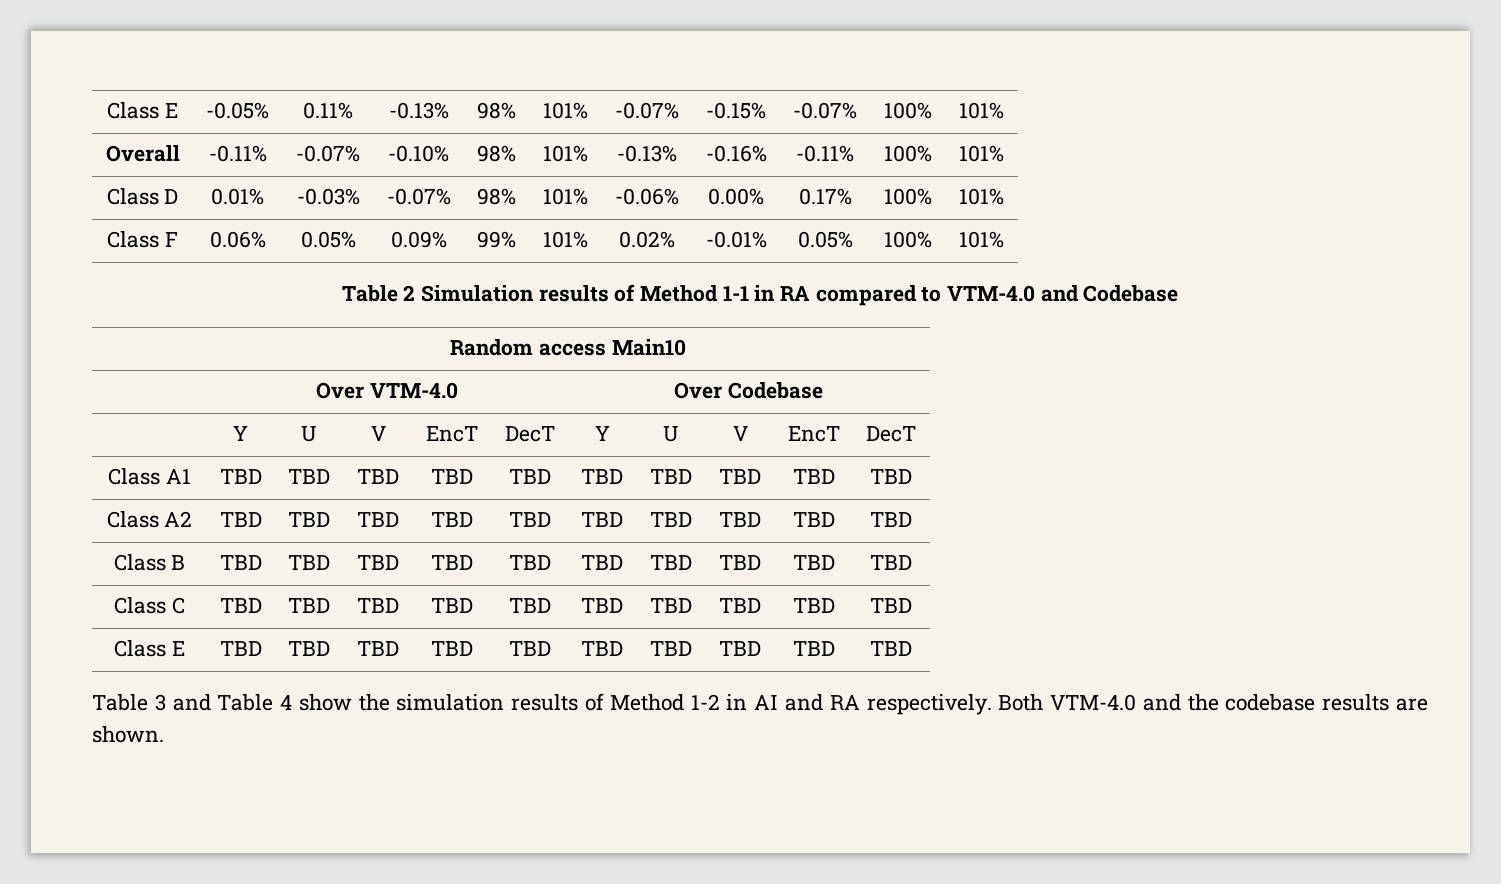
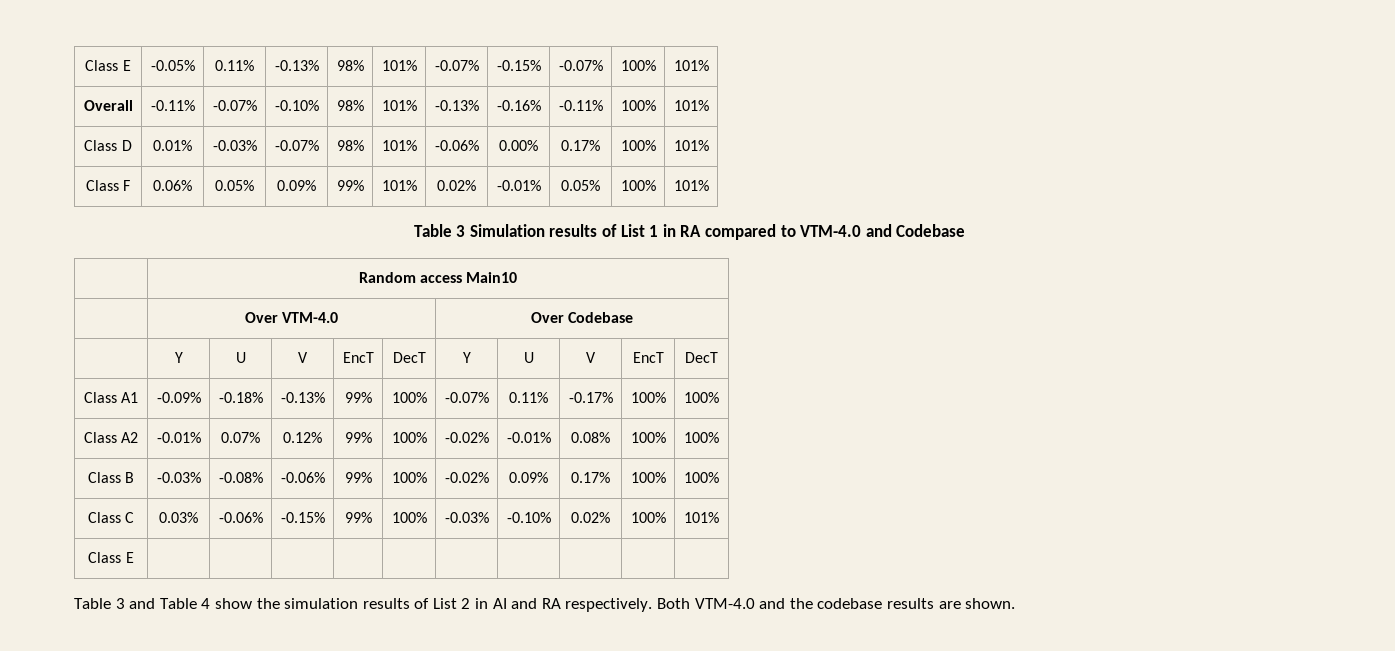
- Table 2 Simulation results of Method 1-1 in RA compared to VTM-4.0 and Codebase
+ Table 3 Simulation results of List 1 in RA compared to VTM-4.0 and Codebase
- Class A1 | TBD | TBD | TBD | TBD | TBD | TBD | TBD | TBD | TBD | TBD
- Class A2 | TBD | TBD | TBD | TBD | TBD | TBD | TBD | TBD | TBD | TBD
- Class B | TBD | TBD | TBD | TBD | TBD | TBD | TBD | TBD | TBD | TBD
- Class C | TBD | TBD | TBD | TBD | TBD | TBD | TBD | TBD | TBD | TBD
- Class E | TBD | TBD | TBD | TBD | TBD | TBD | TBD | TBD | TBD | TBD
+ Class A1 | -0.09% | -0.18% | -0.13% | 99% | 100% | -0.07% | 0.11% | -0.17% | 100% | 100%
+ Class A2 | -0.01% | 0.07% | 0.12% | 99% | 100% | -0.02% | -0.01% | 0.08% | 100% | 100%
+ Class B | -0.03% | -0.08% | -0.06% | 99% | 100% | -0.02% | 0.09% | 0.17% | 100% | 100%
+ Class C | 0.03% | -0.06% | -0.15% | 99% | 100% | -0.03% | -0.10% | 0.02% | 100% | 101%
+ Class E | | | | | | | | | |
- Table 3 and Table 4 show the simulation results of Method 1-2 in AI and RA respectively.
+ Table 3 and Table 4 show the simulation results of List 2 in AI and RA respectively.

